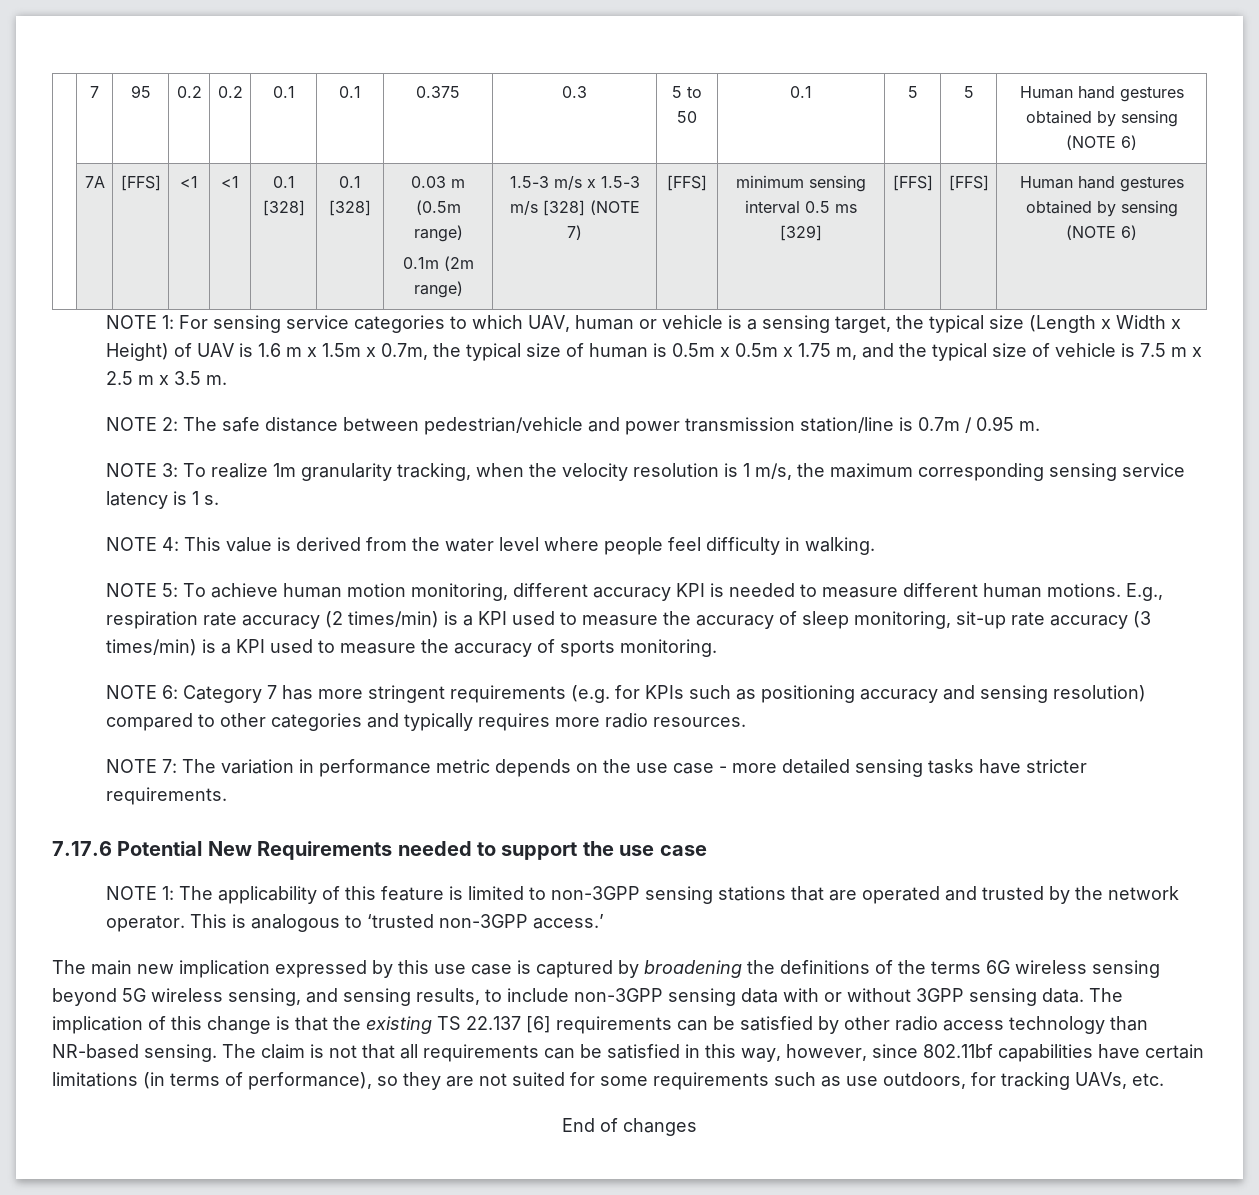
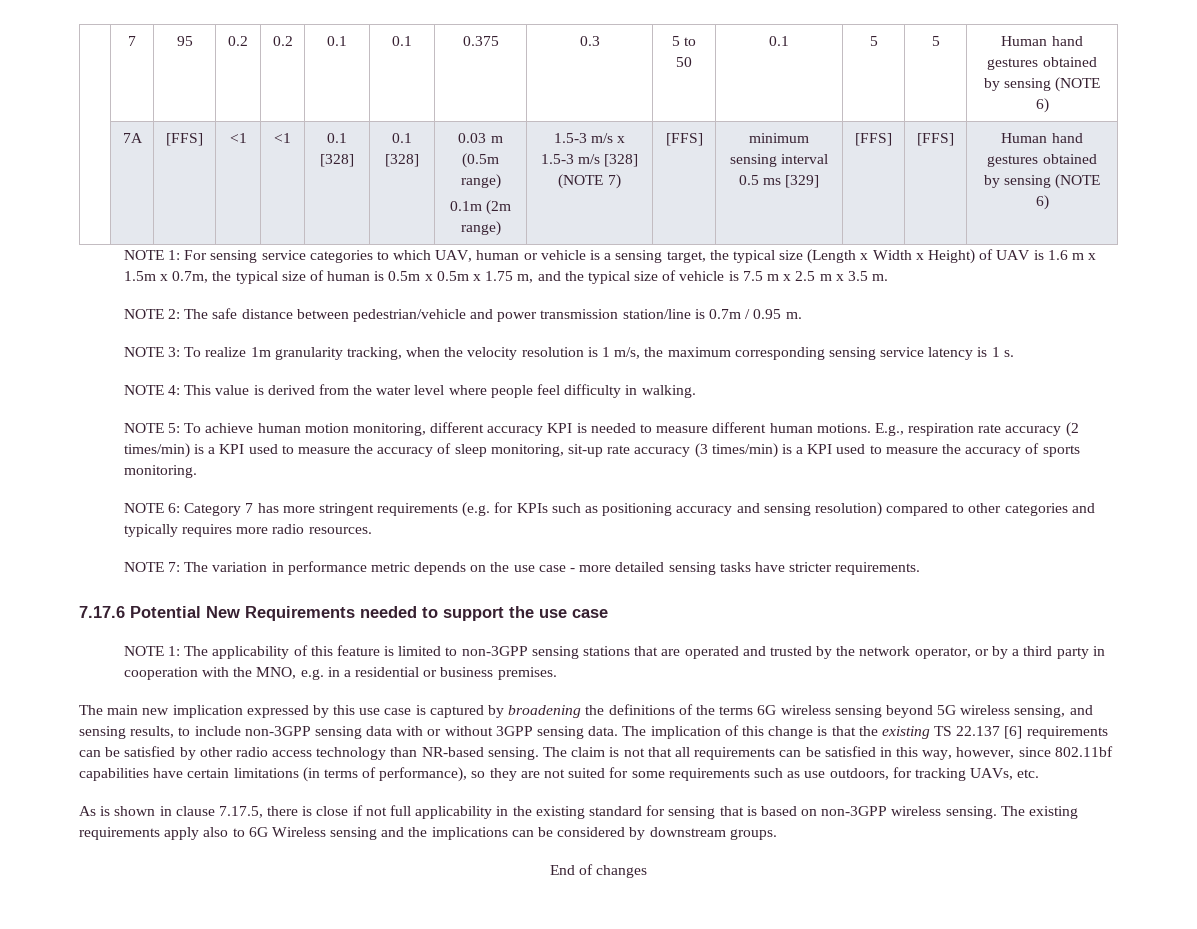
- NOTE 1: The applicability of this feature is limited to non-3GPP sensing stations that are operated and trusted by the network operator. This is analogous to ‘trusted non-3GPP access.’
+ NOTE 1: The applicability of this feature is limited to non-3GPP sensing stations that are operated and trusted by the network operator, or by a third party in cooperation with the MNO, e.g. in a residential or business premises.
+ As is shown in clause 7.17.5, there is close if not full applicability in the existing standard for sensing that is based on non-3GPP wireless sensing. The existing requirements apply also to 6G Wireless sensing and the implications can be considered by downstream groups.

